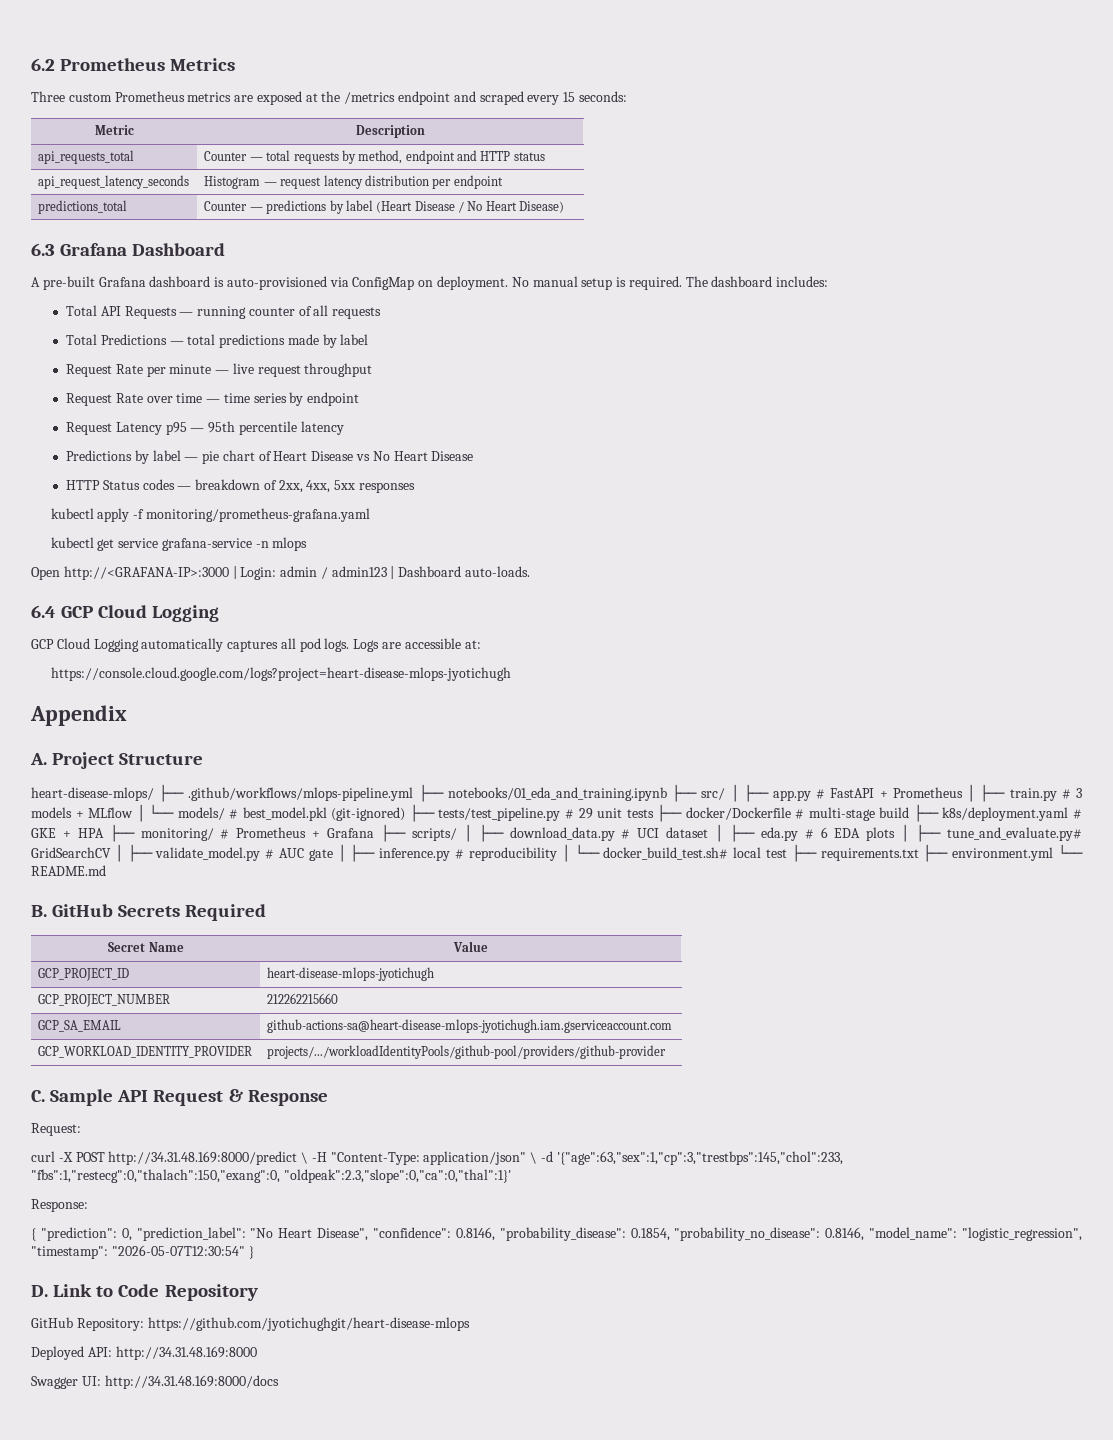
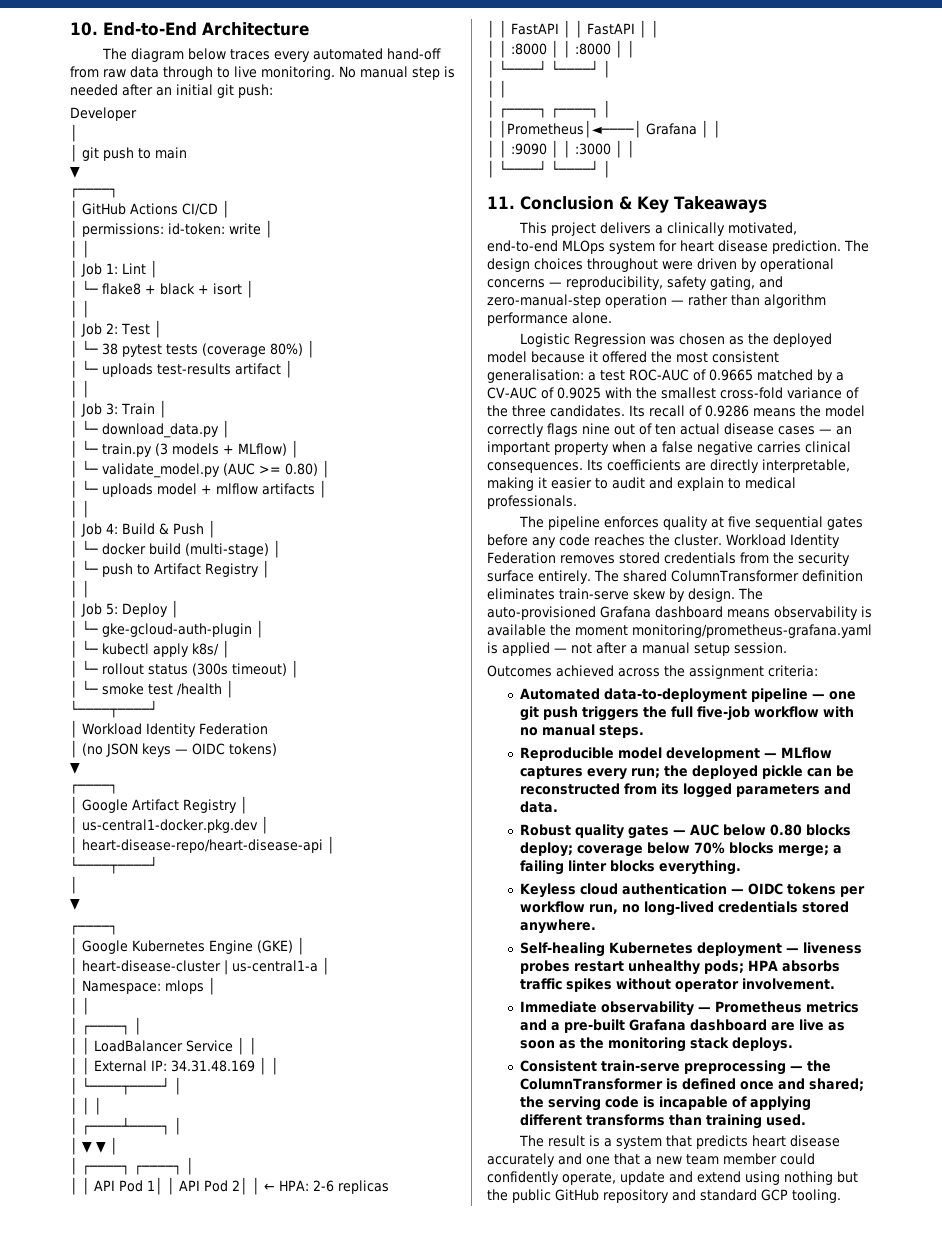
- 6.2 Prometheus Metrics
- Three custom Prometheus metrics are exposed at the /metrics endpoint and scraped every 15 seconds:
- Metric | Description
- api_requests_total | Counter — total requests by method, endpoint and HTTP status
- api_request_latency_seconds | Histogram — request latency distribution per endpoint
- predictions_total | Counter — predictions by label (Heart Disease / No Heart Disease)
- 6.3 Grafana Dashboard
- A pre-built Grafana dashboard is auto-provisioned via ConfigMap on deployment. No manual setup is required. The dashboard includes:
- Total API Requests — running counter of all requests
- Total Predictions — total predictions made by label
- Request Rate per minute — live request throughput
- Request Rate over time — time series by endpoint
- Request Latency p95 — 95th percentile latency
- Predictions by label — pie chart of Heart Disease vs No Heart Disease
- HTTP Status codes — breakdown of 2xx, 4xx, 5xx responses
- kubectl apply -f monitoring/prometheus-grafana.yaml
- kubectl get service grafana-service -n mlops
- Open http://<GRAFANA-IP>:3000 | Login: admin / admin123 | Dashboard auto-loads.
- 6.4 GCP Cloud Logging
- GCP Cloud Logging automatically captures all pod logs. Logs are accessible at:
- https://console.cloud.google.com/logs?project=heart-disease-mlops-jyotichugh
- Appendix
- A. Project Structure
- heart-disease-mlops/ ├── .github/workflows/mlops-pipeline.yml ├── notebooks/01_eda_and_training.ipynb ├── src/ │ ├── app.py # FastAPI + Prometheus │ ├── train.py # 3 models + MLflow │ └── models/ # best_model.pkl (git-ignored) ├── tests/test_pipeline.py # 29 unit tests ├── docker/Dockerfile # multi-stage build ├── k8s/deployment.yaml # GKE + HPA ├── monitoring/ # Prometheus + Grafana ├── scripts/ │ ├── download_data.py # UCI dataset │ ├── eda.py # 6 EDA plots │ ├── tune_and_evaluate.py# GridSearchCV │ ├── validate_model.py # AUC gate │ ├── inference.py # reproducibility │ └── docker_build_test.sh# local test ├── requirements.txt ├── environment.yml └── README.md
- B. GitHub Secrets Required
- Secret Name | Value
- GCP_PROJECT_ID | heart-disease-mlops-jyotichugh
- GCP_PROJECT_NUMBER | 212262215660
- GCP_SA_EMAIL | github-actions-sa@heart-disease-mlops-jyotichugh.iam.gserviceaccount.com
- GCP_WORKLOAD_IDENTITY_PROVIDER | projects/.../workloadIdentityPools/github-pool/providers/github-provider
- C. Sample API Request & Response
- Request:
- curl -X POST http://34.31.48.169:8000/predict \ -H "Content-Type: application/json" \ -d '{"age":63,"sex":1,"cp":3,"trestbps":145,"chol":233, "fbs":1,"restecg":0,"thalach":150,"exang":0, "oldpeak":2.3,"slope":0,"ca":0,"thal":1}'
- Response:
- { "prediction": 0, "prediction_label": "No Heart Disease", "confidence": 0.8146, "probability_disease": 0.1854, "probability_no_disease": 0.8146, "model_name": "logistic_regression", "timestamp": "2026-05-07T12:30:54" }
- D. Link to Code Repository
- GitHub Repository: https://github.com/jyotichughgit/heart-disease-mlops
- Deployed API: http://34.31.48.169:8000
- Swagger UI: http://34.31.48.169:8000/docs
+ 10. End-to-End Architecture
+ The diagram below traces every automated hand-off from raw data through to live monitoring. No manual step is needed after an initial git push:
+ Developer
+ │
+ │ git push to main
+ ▼
+ ┌────┐
+ │ GitHub Actions CI/CD │
+ │ permissions: id-token: write │
+ │ │
+ │ Job 1: Lint │
+ │ └─ flake8 + black + isort │
+ │ │
+ │ Job 2: Test │
+ │ └─ 38 pytest tests (coverage 80%) │
+ │ └─ uploads test-results artifact │
+ │ │
+ │ Job 3: Train │
+ │ └─ download_data.py │
+ │ └─ train.py (3 models + MLflow) │
+ │ └─ validate_model.py (AUC >= 0.80) │
+ │ └─ uploads model + mlflow artifacts │
+ │ │
+ │ Job 4: Build & Push │
+ │ └─ docker build (multi-stage) │
+ │ └─ push to Artifact Registry │
+ │ │
+ │ Job 5: Deploy │
+ │ └─ gke-gcloud-auth-plugin │
+ │ └─ kubectl apply k8s/ │
+ │ └─ rollout status (300s timeout) │
+ │ └─ smoke test /health │
+ └────┬────┘
+ │ Workload Identity Federation
+ │ (no JSON keys — OIDC tokens)
+ ▼
+ ┌────┐
+ │ Google Artifact Registry │
+ │ us-central1-docker.pkg.dev │
+ │ heart-disease-repo/heart-disease-api │
+ └────┬────┘
+ │
+ ▼
+ ┌────┐
+ │ Google Kubernetes Engine (GKE) │
+ │ heart-disease-cluster | us-central1-a │
+ │ Namespace: mlops │
+ │ │
+ │ ┌────┐ │
+ │ │ LoadBalancer Service │ │
+ │ │ External IP: 34.31.48.169 │ │
+ │ └────┬────┘ │
+ │ │ │
+ │ ┌────┴────┐ │
+ │ ▼ ▼ │
+ │ ┌────┐ ┌────┐ │
+ │ │ API Pod 1│ │ API Pod 2│ │ ← HPA: 2-6 replicas
+ │ │ FastAPI │ │ FastAPI │ │
+ │ │ :8000 │ │ :8000 │ │
+ │ └────┘ └────┘ │
+ │ │
+ │ ┌────┐ ┌────┐ │
+ │ │Prometheus│◄────│ Grafana │ │
+ │ │ :9090 │ │ :3000 │ │
+ │ └────┘ └────┘ │
+ 11. Conclusion & Key Takeaways
+ This project delivers a clinically motivated, end-to-end MLOps system for heart disease prediction. The design choices throughout were driven by operational concerns — reproducibility, safety gating, and zero-manual-step operation — rather than algorithm performance alone.
+ Logistic Regression was chosen as the deployed model because it offered the most consistent generalisation: a test ROC-AUC of 0.9665 matched by a CV-AUC of 0.9025 with the smallest cross-fold variance of the three candidates. Its recall of 0.9286 means the model correctly flags nine out of ten actual disease cases — an important property when a false negative carries clinical consequences. Its coefficients are directly interpretable, making it easier to audit and explain to medical professionals.
+ The pipeline enforces quality at five sequential gates before any code reaches the cluster. Workload Identity Federation removes stored credentials from the security surface entirely. The shared ColumnTransformer definition eliminates train-serve skew by design. The auto-provisioned Grafana dashboard means observability is available the moment monitoring/prometheus-grafana.yaml is applied — not after a manual setup session.
+ Outcomes achieved across the assignment criteria:
+ Automated data-to-deployment pipeline — one git push triggers the full five-job workflow with no manual steps.
+ Reproducible model development — MLflow captures every run; the deployed pickle can be reconstructed from its logged parameters and data.
+ Robust quality gates — AUC below 0.80 blocks deploy; coverage below 70% blocks merge; a failing linter blocks everything.
+ Keyless cloud authentication — OIDC tokens per workflow run, no long-lived credentials stored anywhere.
+ Self-healing Kubernetes deployment — liveness probes restart unhealthy pods; HPA absorbs traffic spikes without operator involvement.
+ Immediate observability — Prometheus metrics and a pre-built Grafana dashboard are live as soon as the monitoring stack deploys.
+ Consistent train-serve preprocessing — the ColumnTransformer is defined once and shared; the serving code is incapable of applying different transforms than training used.
+ The result is a system that predicts heart disease accurately and one that a new team member could confidently operate, update and extend using nothing but the public GitHub repository and standard GCP tooling.

